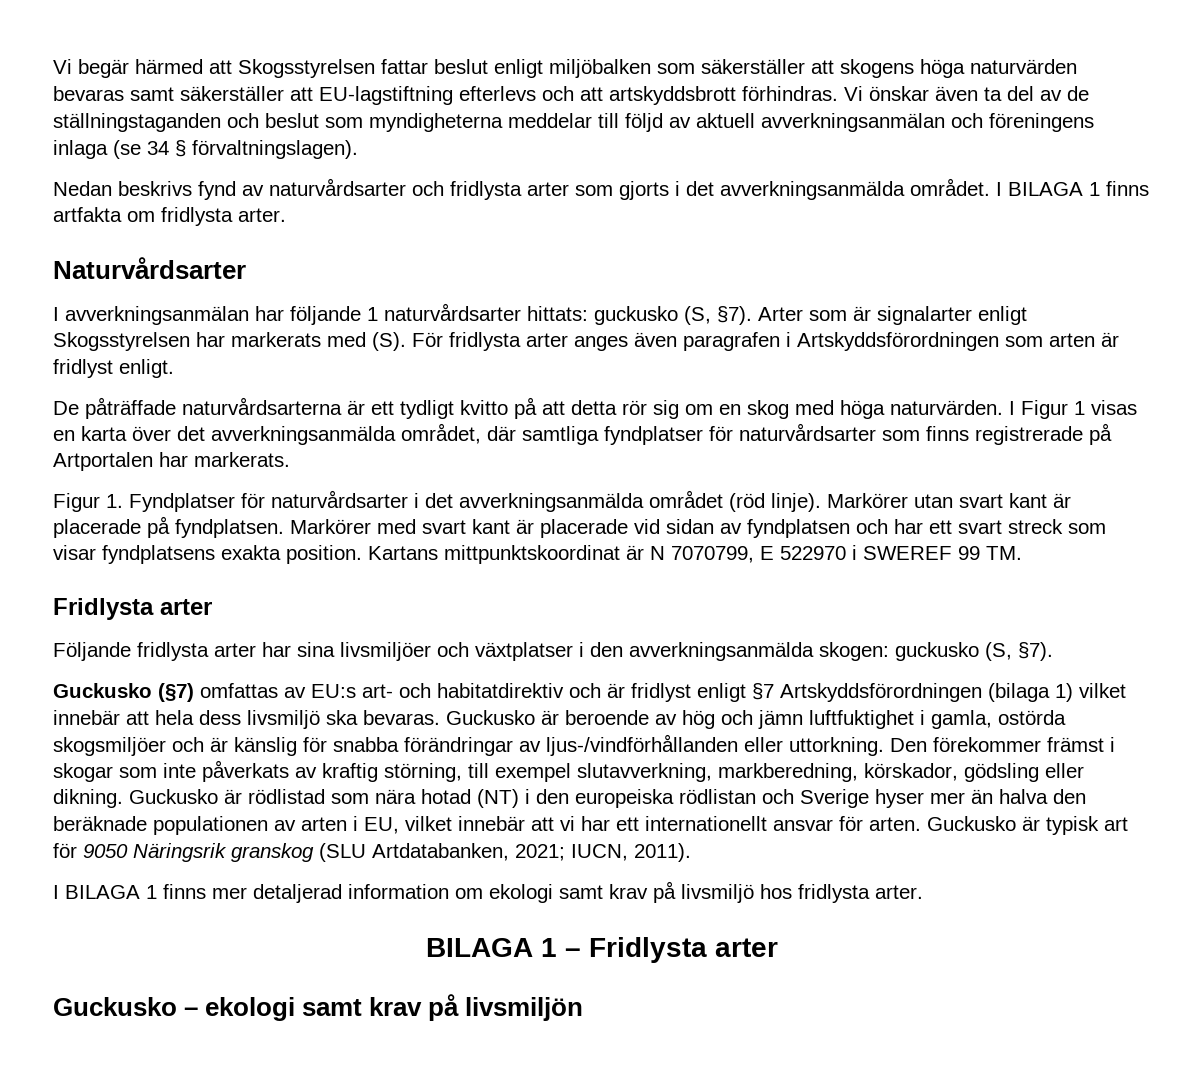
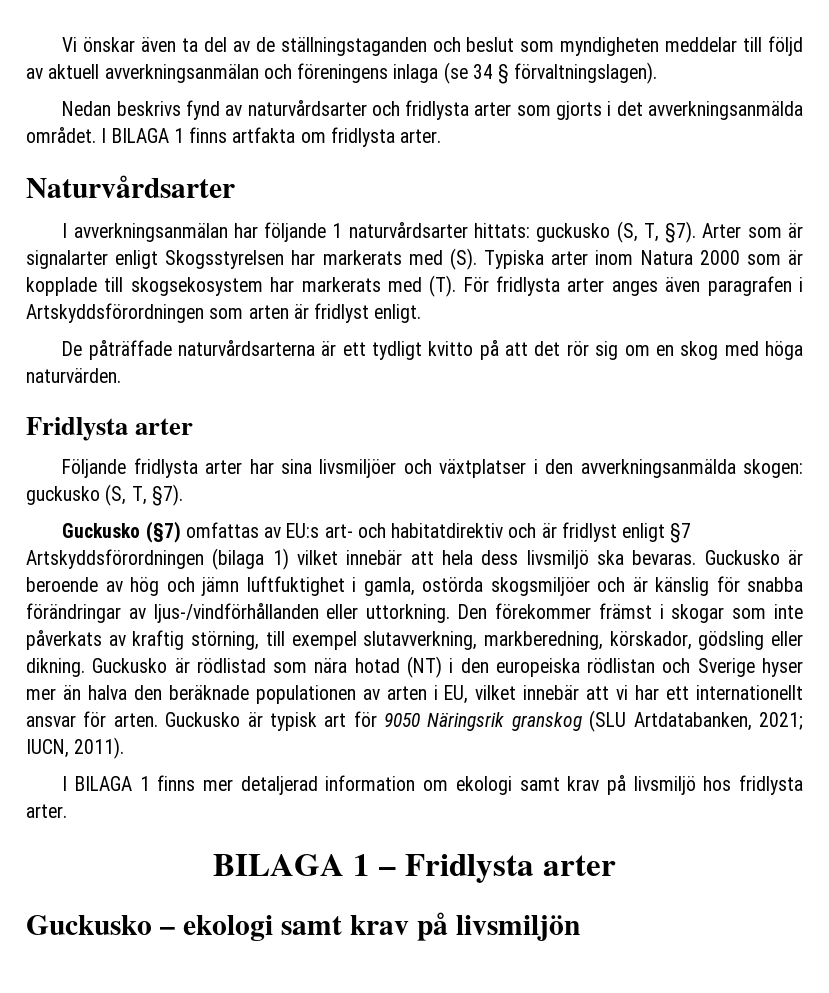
- Vi begär härmed att Skogsstyrelsen fattar beslut enligt miljöbalken som säkerställer att skogens höga naturvärden bevaras samt säkerställer att EU-lagstiftning efterlevs och att artskyddsbrott förhindras. Vi önskar även ta del av de ställningstaganden och beslut som myndigheterna meddelar till följd av aktuell avverkningsanmälan och föreningens inlaga (se 34 § förvaltningslagen).
+ Vi önskar även ta del av de ställningstaganden och beslut som myndigheten meddelar till följd av aktuell avverkningsanmälan och föreningens inlaga (se 34 § förvaltningslagen).
- I avverkningsanmälan har följande 1 naturvårdsarter hittats: guckusko (S, §7).
+ I avverkningsanmälan har följande 1 naturvårdsarter hittats: guckusko (S, T, §7).
- Arter som är signalarter enligt Skogsstyrelsen har markerats med (S). För fridlysta arter anges även paragrafen i Artskyddsförordningen som arten är fridlyst enligt.
+ Arter som är signalarter enligt Skogsstyrelsen har markerats med (S). Typiska arter inom Natura 2000 som är kopplade till skogsekosystem har markerats med (T). För fridlysta arter anges även paragrafen i Artskyddsförordningen som arten är fridlyst enligt.
- De påträffade naturvårdsarterna är ett tydligt kvitto på att detta rör sig om en skog med höga naturvärden. I Figur 1 visas en karta över det avverkningsanmälda området, där samtliga fyndplatser för naturvårdsarter som finns registrerade på Artportalen har markerats.
- Figur 1. Fyndplatser för naturvårdsarter i det avverkningsanmälda området (röd linje). Markörer utan svart kant är placerade på fyndplatsen. Markörer med svart kant är placerade vid sidan av fyndplatsen och har ett svart streck som visar fyndplatsens exakta position. Kartans mittpunktskoordinat är N 7070799, E 522970 i SWEREF 99 TM.
+ De påträffade naturvårdsarterna är ett tydligt kvitto på att det rör sig om en skog med höga naturvärden.
- Följande fridlysta arter har sina livsmiljöer och växtplatser i den avverkningsanmälda skogen: guckusko (S, §7).
+ Följande fridlysta arter har sina livsmiljöer och växtplatser i den avverkningsanmälda skogen: guckusko (S, T, §7).

